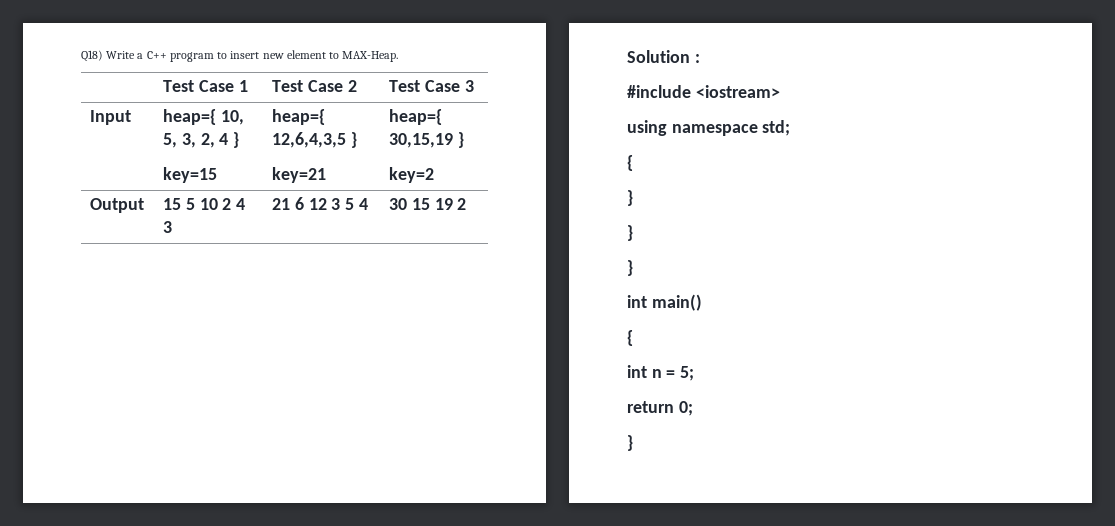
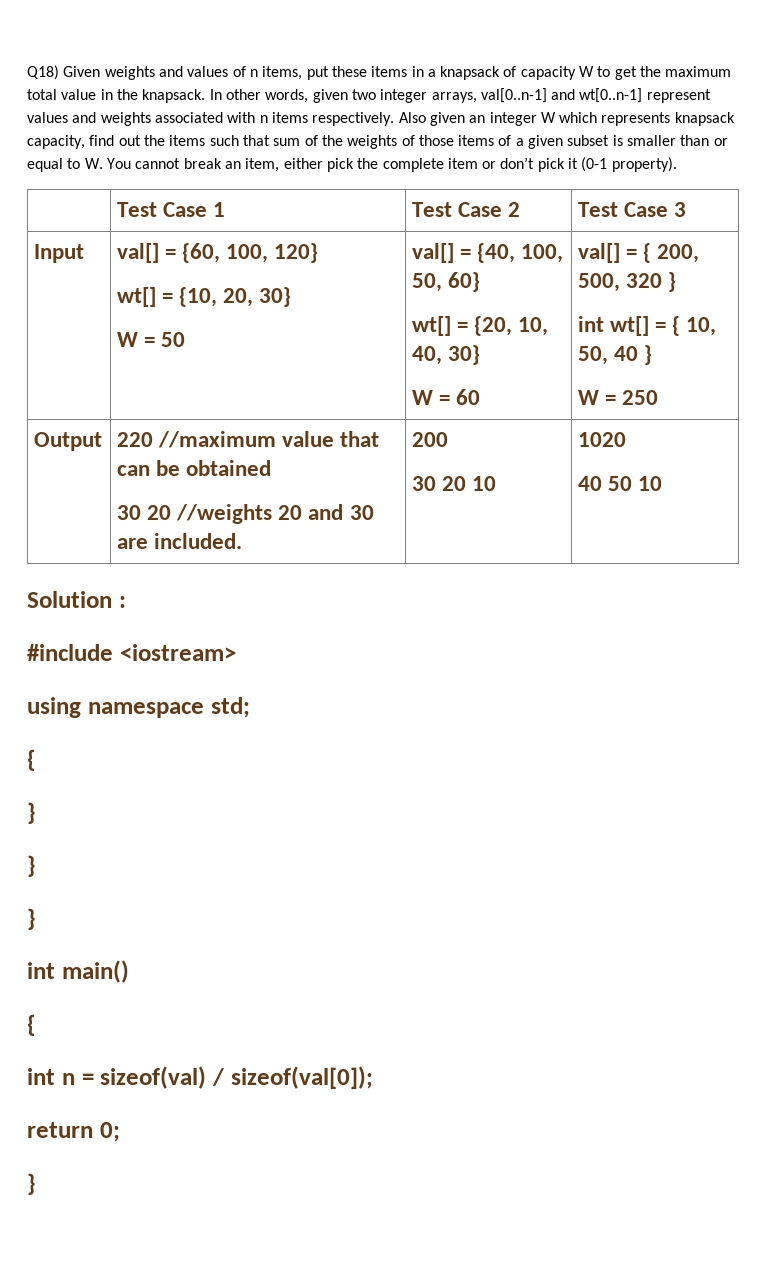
- Q18) Write a C++ program to insert new element to MAX-Heap.
+ Q18) Given weights and values of n items, put these items in a knapsack of capacity W to get the maximum total value in the knapsack. In other words, given two integer arrays, val[0..n-1] and wt[0..n-1] represent values and weights associated with n items respectively. Also given an integer W which represents knapsack capacity, find out the items such that sum of the weights of those items of a given subset is smaller than or equal to W. You cannot break an item, either pick the complete item or don’t pick it (0-1 property).
- heap={ 10, 5, 3, 2, 4 }
- key=15 | heap={ 12,6,4,3,5 }
- key=21 | heap={ 30,15,19 }
- key=2
- Output | 15 5 10 2 4 3 | 21 6 12 3 5 4 | 30 15 19 2
+ val[] = {60, 100, 120}
+ wt[] = {10, 20, 30}
+ W = 50 | val[] = {40, 100, 50, 60}
+ wt[] = {20, 10, 40, 30}
+ W = 60 | val[] = { 200, 500, 320 }
+ int wt[] = { 10, 50, 40 }
+ W = 250
+ Output | 220 //maximum value that can be obtained
+ 30 20 //weights 20 and 30 are included. | 200
+ 30 20 10 | 1020
+ 40 50 10
- int n = 5;
+ int n = sizeof(val) / sizeof(val[0]);

